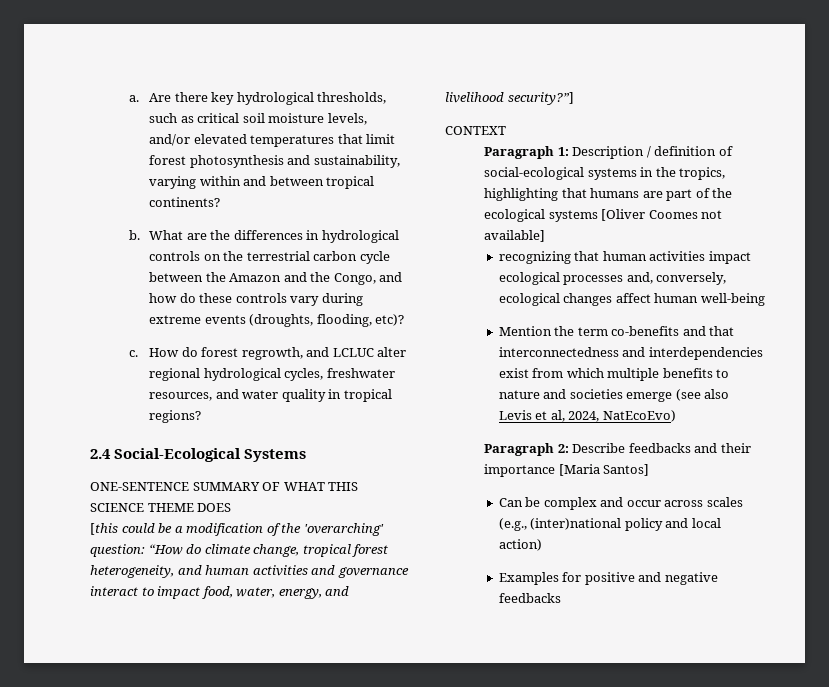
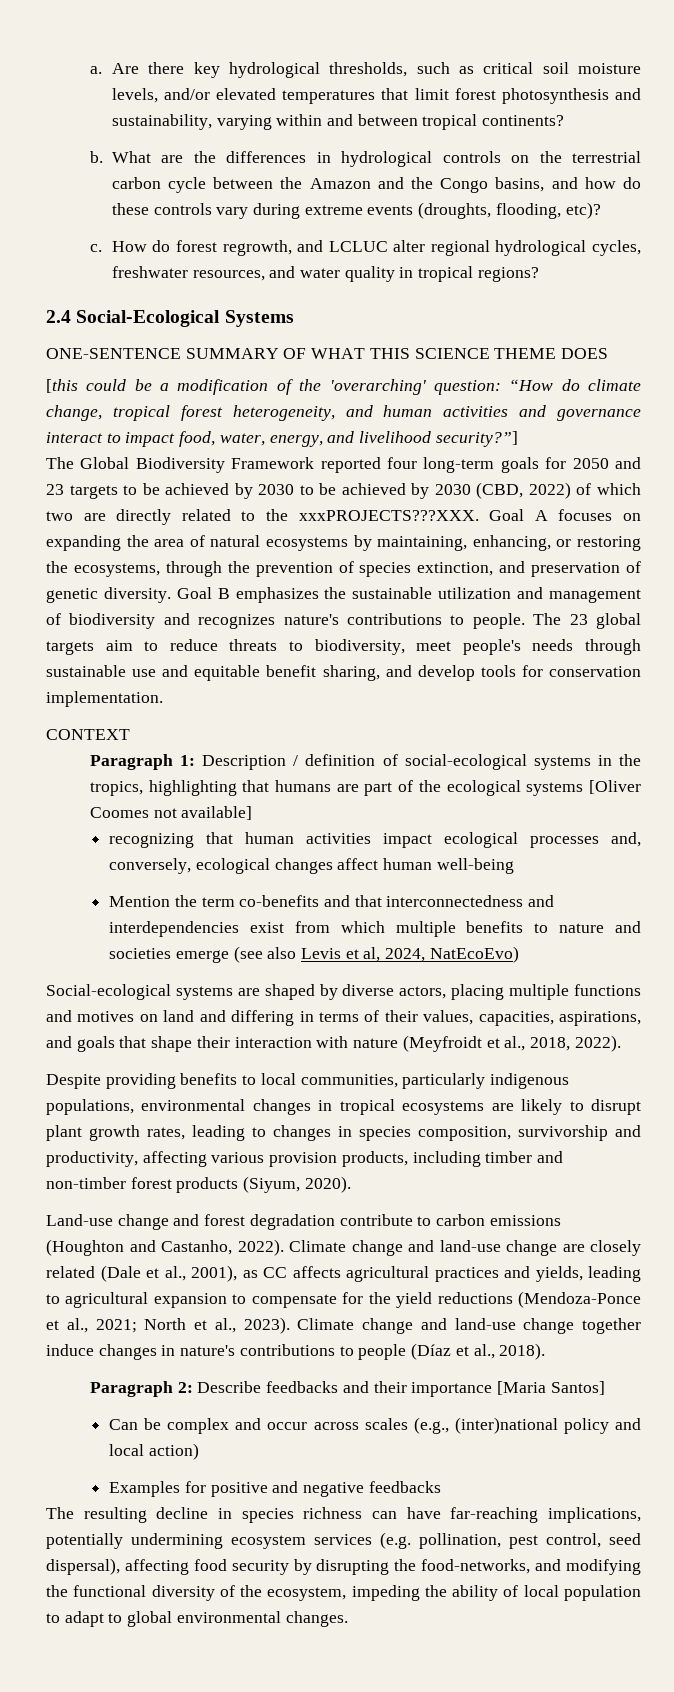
- What are the differences in hydrological controls on the terrestrial carbon cycle between the Amazon and the Congo, and how do these controls vary during extreme events (droughts, flooding, etc)?
+ What are the differences in hydrological controls on the terrestrial carbon cycle between the Amazon and the Congo basins, and how do these controls vary during extreme events (droughts, flooding, etc)?
+ The Global Biodiversity Framework reported four long-term goals for 2050 and 23 targets to be achieved by 2030 to be achieved by 2030 (CBD, 2022) of which two are directly related to the xxxPROJECTS???XXX. Goal A focuses on expanding the area of natural ecosystems by maintaining, enhancing, or restoring the ecosystems, through the prevention of species extinction, and preservation of genetic diversity. Goal B emphasizes the sustainable utilization and management of biodiversity and recognizes nature's contributions to people. The 23 global targets aim to reduce threats to biodiversity, meet people's needs through sustainable use and equitable benefit sharing, and develop tools for conservation implementation.
+ Social-ecological systems are shaped by diverse actors, placing multiple functions and motives on land and differing in terms of their values, capacities, aspirations, and goals that shape their interaction with nature (Meyfroidt et al., 2018, 2022).
+ Despite providing benefits to local communities, particularly indigenous populations, environmental changes in tropical ecosystems are likely to disrupt plant growth rates, leading to changes in species composition, survivorship and productivity, affecting various provision products, including timber and non-timber forest products (Siyum, 2020).
+ Land-use change and forest degradation contribute to carbon emissions (Houghton and Castanho, 2022). Climate change and land-use change are closely related (Dale et al., 2001), as CC affects agricultural practices and yields, leading to agricultural expansion to compensate for the yield reductions (Mendoza-Ponce et al., 2021; North et al., 2023). Climate change and land-use change together induce changes in nature's contributions to people (Díaz et al., 2018).
+ The resulting decline in species richness can have far-reaching implications, potentially undermining ecosystem services (e.g. pollination, pest control, seed dispersal), affecting food security by disrupting the food-networks, and modifying the functional diversity of the ecosystem, impeding the ability of local population to adapt to global environmental changes.

